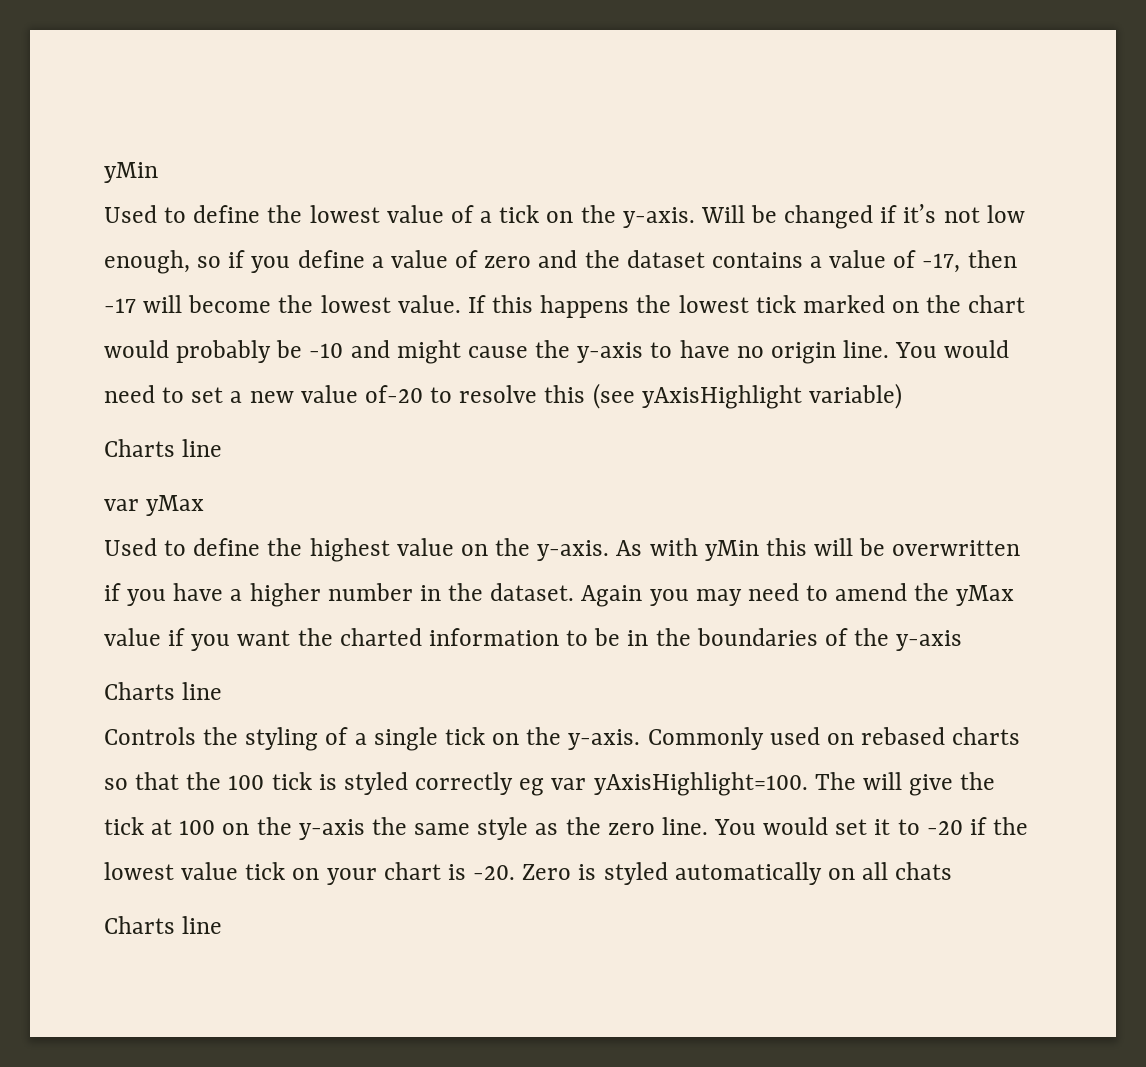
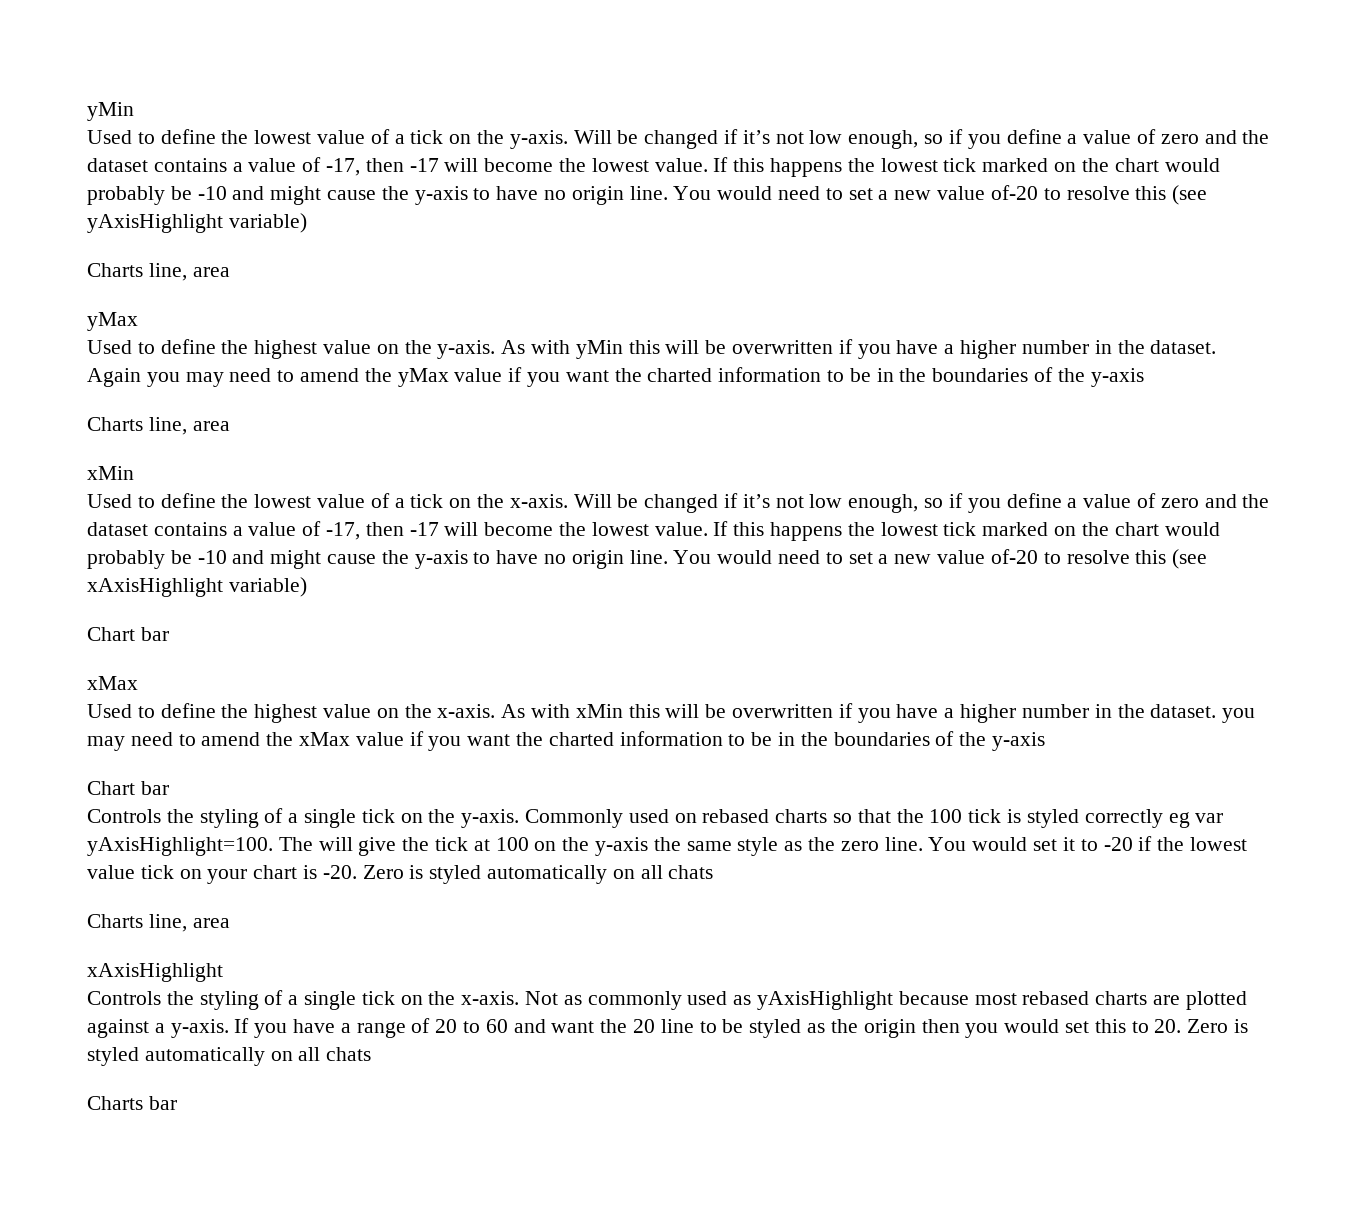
  You would need to set a new value of-20 to resolve this (see yAxisHighlight variable)
- Charts line
- var yMax
+ Charts line, area
+ yMax
  Again you may need to amend the yMax value if you want the charted information to be in the boundaries of the y-axis
- Charts line
+ Charts line, area
+ xMin
+ Used to define the lowest value of a tick on the x-axis. Will be changed if it’s not low enough, so if you define a value of zero and the dataset contains a value of -17, then -17 will become the lowest value. If this happens the lowest tick marked on the chart would probably be -10 and might cause the y-axis to have no origin line. You would need to set a new value of-20 to resolve this (see xAxisHighlight variable)
+ Chart bar
+ xMax
+ Used to define the highest value on the x-axis. As with xMin this will be overwritten if you have a higher number in the dataset. you may need to amend the xMax value if you want the charted information to be in the boundaries of the y-axis
+ Chart bar
  You would set it to -20 if the lowest value tick on your chart is -20. Zero is styled automatically on all chats
- Charts line
+ Charts line, area
+ xAxisHighlight
+ Controls the styling of a single tick on the x-axis. Not as commonly used as yAxisHighlight because most rebased charts are plotted against a y-axis. If you have a range of 20 to 60 and want the 20 line to be styled as the origin then you would set this to 20. Zero is styled automatically on all chats
+ Charts bar

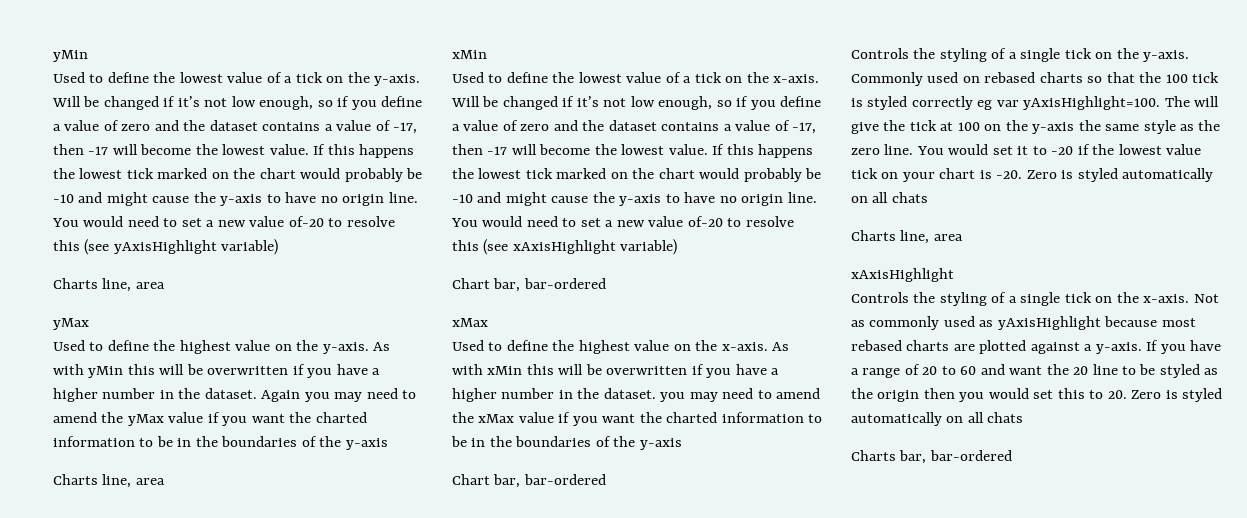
  You would need to set a new value of-20 to resolve this (see xAxisHighlight variable)
- Chart bar
+ Chart bar, bar-ordered
  As with xMin this will be overwritten if you have a higher number in the dataset. you may need to amend the xMax value if you want the charted information to be in the boundaries of the y-axis
- Chart bar
+ Chart bar, bar-ordered
- Charts bar
+ Charts bar, bar-ordered

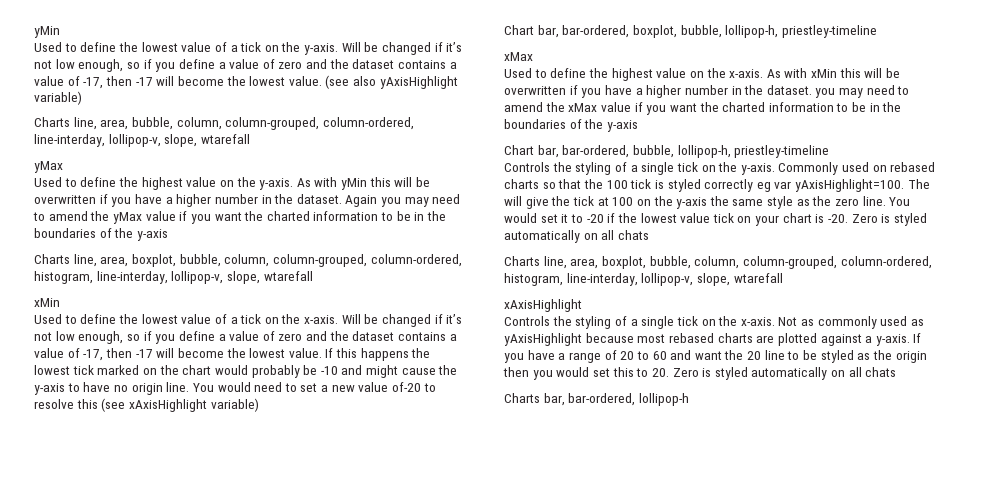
- If this happens the lowest tick marked on the chart would probably be -10 and might cause the y-axis to have no origin line. You would need to set a new value of-20 to resolve this (see yAxisHighlight variable)
- Charts line, area
+ (see also yAxisHighlight variable)
+ Charts line, area, bubble, column, column-grouped, column-ordered, line-interday, lollipop-v, slope, wtarefall
  Again you may need to amend the yMax value if you want the charted information to be in the boundaries of the y-axis
- Charts line, area
+ Charts line, area, boxplot, bubble, column, column-grouped, column-ordered, histogram, line-interday, lollipop-v, slope, wtarefall
  You would need to set a new value of-20 to resolve this (see xAxisHighlight variable)
- Chart bar, bar-ordered
+ Chart bar, bar-ordered, boxplot, bubble, lollipop-h, priestley-timeline
  As with xMin this will be overwritten if you have a higher number in the dataset. you may need to amend the xMax value if you want the charted information to be in the boundaries of the y-axis
- Chart bar, bar-ordered
+ Chart bar, bar-ordered, bubble, lollipop-h, priestley-timeline
  You would set it to -20 if the lowest value tick on your chart is -20. Zero is styled automatically on all chats
- Charts line, area
+ Charts line, area, boxplot, bubble, column, column-grouped, column-ordered, histogram, line-interday, lollipop-v, slope, wtarefall
- Charts bar, bar-ordered
+ Charts bar, bar-ordered, lollipop-h

